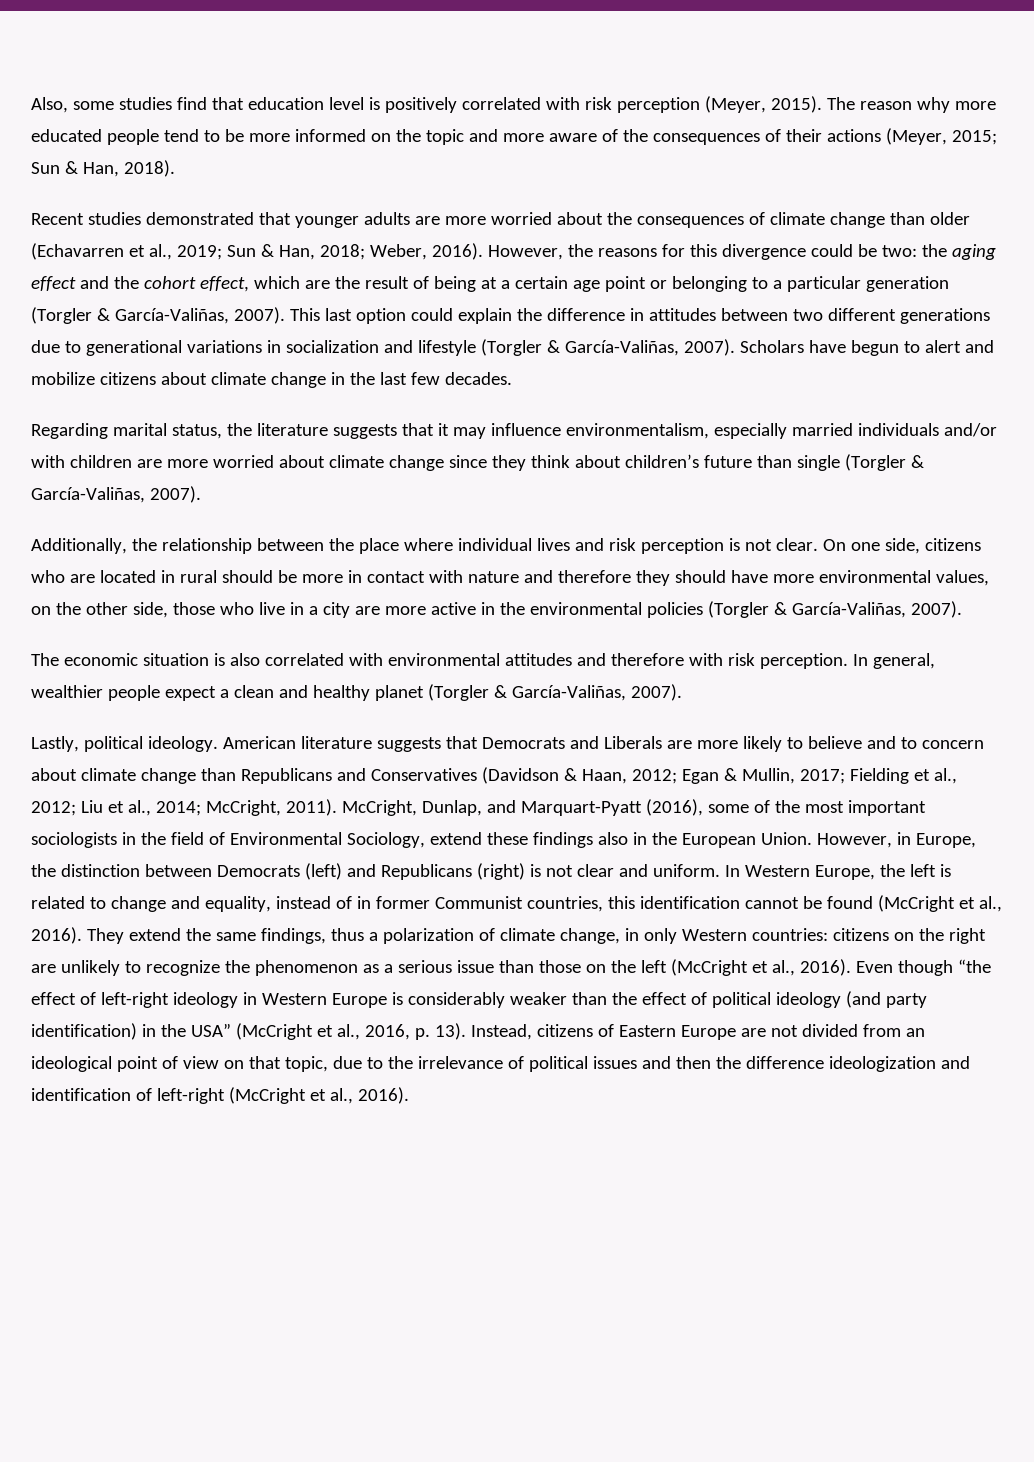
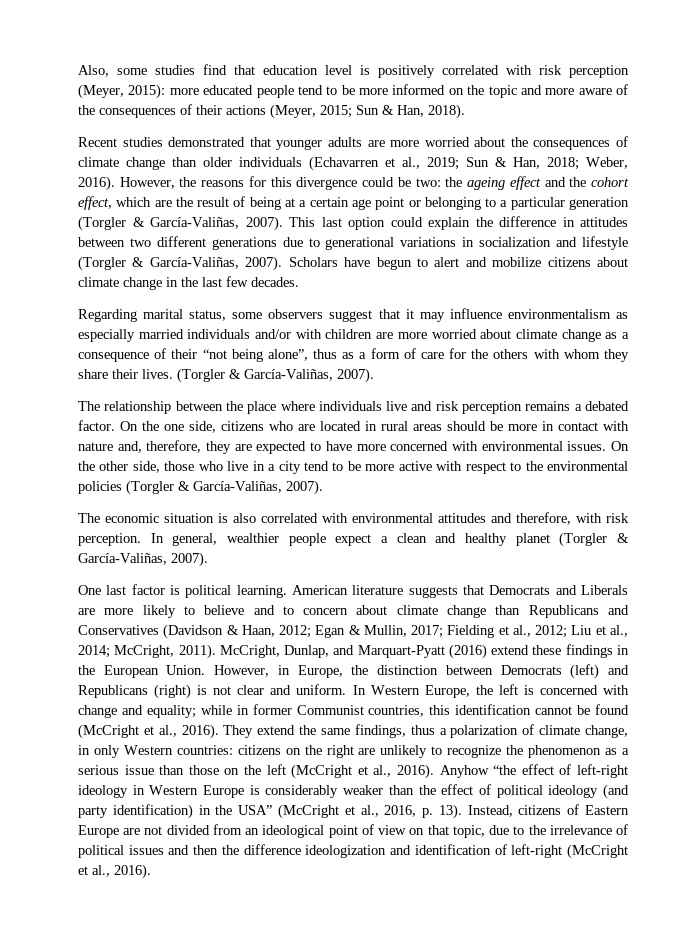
- Also, some studies find that education level is positively correlated with risk perception (Meyer, 2015). The reason why more educated people tend to be more informed on the topic and more aware of the consequences of their actions (Meyer, 2015; Sun & Han, 2018).
+ Also, some studies find that education level is positively correlated with risk perception (Meyer, 2015): more educated people tend to be more informed on the topic and more aware of the consequences of their actions (Meyer, 2015; Sun & Han, 2018).
- Recent studies demonstrated that younger adults are more worried about the consequences of climate change than older (Echavarren et al., 2019; Sun & Han, 2018; Weber, 2016).
+ Recent studies demonstrated that younger adults are more worried about the consequences of climate change than older individuals (Echavarren et al., 2019; Sun & Han, 2018; Weber, 2016).
- However, the reasons for this divergence could be two: the aging effect and the cohort effect, which are the result of being at a certain age point or belonging to a particular generation (Torgler & García-Valiñas, 2007).
+ However, the reasons for this divergence could be two: the ageing effect and the cohort effect, which are the result of being at a certain age point or belonging to a particular generation (Torgler & García-Valiñas, 2007).
- Regarding marital status, the literature suggests that it may influence environmentalism, especially married individuals and/or with children are more worried about climate change since they think about children’s future than single (Torgler & García-Valiñas, 2007).
- Additionally, the relationship between the place where individual lives and risk perception is not clear. On one side, citizens who are located in rural should be more in contact with nature and therefore they should have more environmental values, on the other side, those who live in a city are more active in the environmental policies (Torgler & García-Valiñas, 2007).
+ Regarding marital status, some observers suggest that it may influence environmentalism as especially married individuals and/or with children are more worried about climate change as a consequence of their “not being alone”, thus as a form of care for the others with whom they share their lives. (Torgler & García-Valiñas, 2007).
+ The relationship between the place where individuals live and risk perception remains a debated factor. On the one side, citizens who are located in rural areas should be more in contact with nature and, therefore, they are expected to have more concerned with environmental issues. On the other side, those who live in a city tend to be more active with respect to the environmental policies (Torgler & García-Valiñas, 2007).
- The economic situation is also correlated with environmental attitudes and therefore with risk perception.
+ The economic situation is also correlated with environmental attitudes and therefore, with risk perception.
- Lastly, political ideology.
+ One last factor is political learning.
- McCright, Dunlap, and Marquart-Pyatt (2016), some of the most important sociologists in the field of Environmental Sociology, extend these findings also in the European Union.
+ McCright, Dunlap, and Marquart-Pyatt (2016) extend these findings in the European Union.
- In Western Europe, the left is related to change and equality, instead of in former Communist countries, this identification cannot be found (McCright et al., 2016).
+ In Western Europe, the left is concerned with change and equality; while in former Communist countries, this identification cannot be found (McCright et al., 2016).
- Even though “the effect of left-right ideology in Western Europe is considerably weaker than the effect of political ideology (and party identification) in the USA” (McCright et al., 2016, p. 13).
+ Anyhow “the effect of left-right ideology in Western Europe is considerably weaker than the effect of political ideology (and party identification) in the USA” (McCright et al., 2016, p. 13).

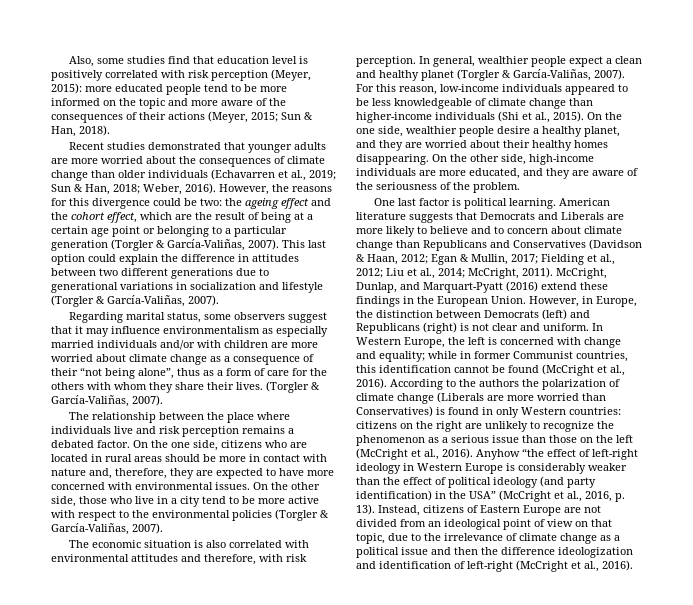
- Scholars have begun to alert and mobilize citizens about climate change in the last few decades.
+ For this reason, low-income individuals appeared to be less knowledgeable of climate change than higher-income individuals (Shi et al., 2015). On the one side, wealthier people desire a healthy planet, and they are worried about their healthy homes disappearing. On the other side, high-income individuals are more educated, and they are aware of the seriousness of the problem.
- They extend the same findings, thus a polarization of climate change, in only Western countries: citizens on the right are unlikely to recognize the phenomenon as a serious issue than those on the left (McCright et al., 2016).
+ According to the authors the polarization of climate change (Liberals are more worried than Conservatives) is found in only Western countries: citizens on the right are unlikely to recognize the phenomenon as a serious issue than those on the left (McCright et al., 2016).
- Instead, citizens of Eastern Europe are not divided from an ideological point of view on that topic, due to the irrelevance of political issues and then the difference ideologization and identification of left-right (McCright et al., 2016).
+ Instead, citizens of Eastern Europe are not divided from an ideological point of view on that topic, due to the irrelevance of climate change as a political issue and then the difference ideologization and identification of left-right (McCright et al., 2016).

